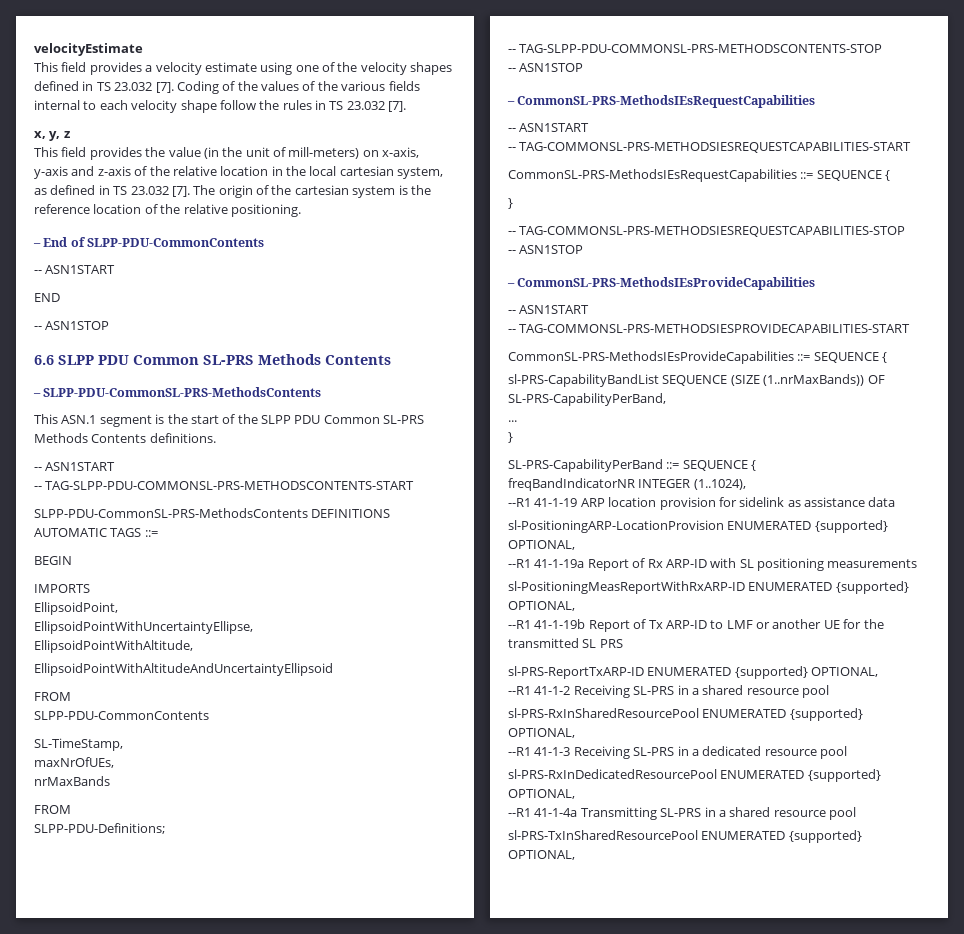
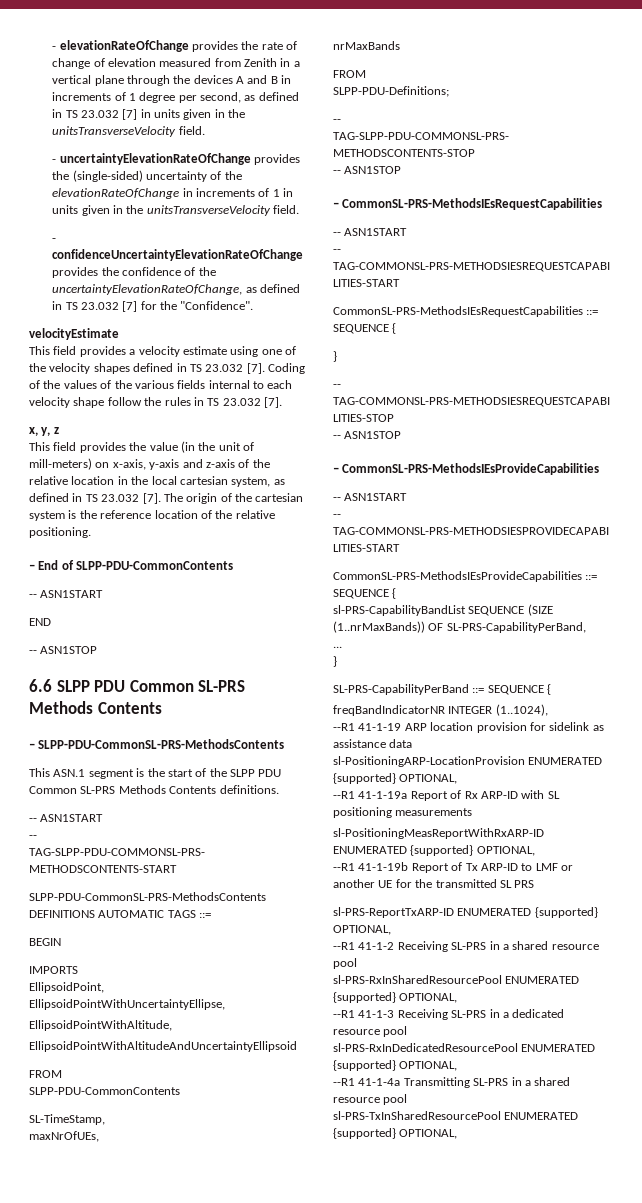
+ - elevationRateOfChange provides the rate of change of elevation measured from Zenith in a vertical plane through the devices A and B in increments of 1 degree per second, as defined in TS 23.032 [7] in units given in the unitsTransverseVelocity field.
+ - uncertaintyElevationRateOfChange provides the (single-sided) uncertainty of the elevationRateOfChange in increments of 1 in units given in the unitsTransverseVelocity field.
+ - confidenceUncertaintyElevationRateOfChange provides the confidence of the uncertaintyElevationRateOfChange, as defined in TS 23.032 [7] for the "Confidence".

